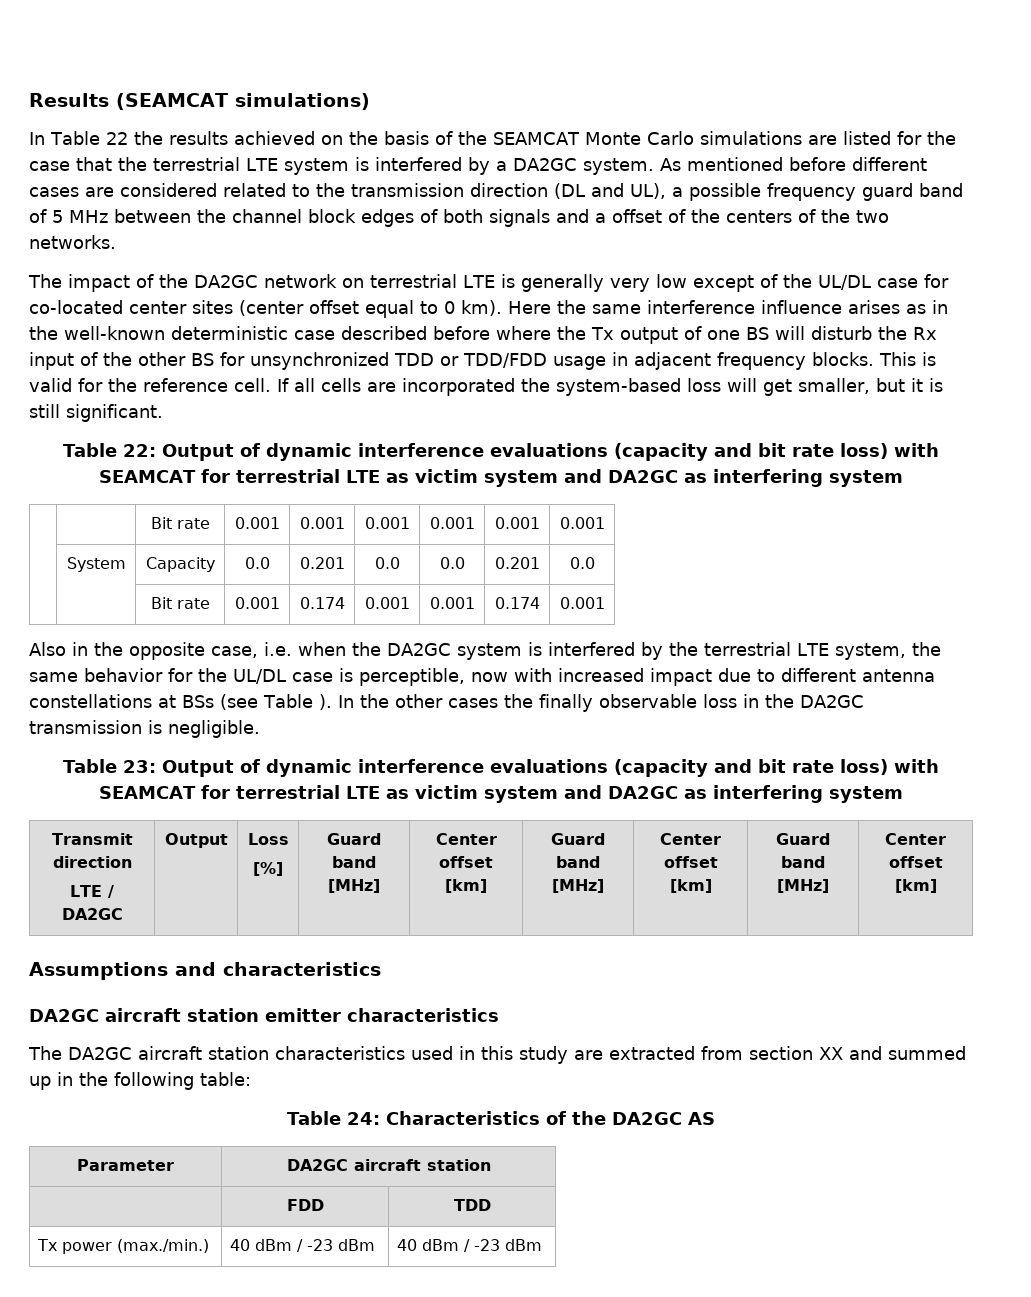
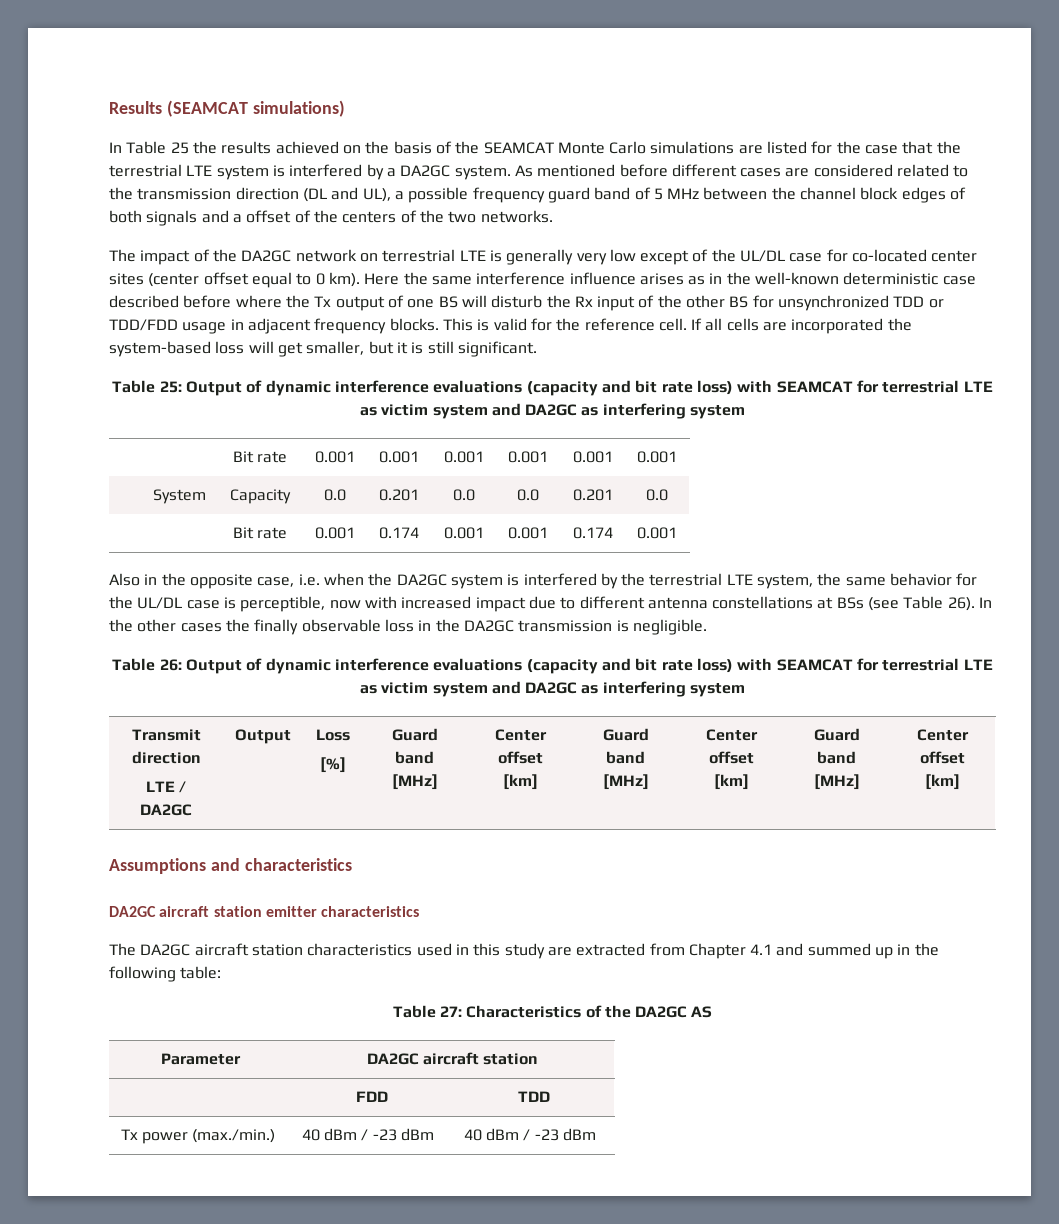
- In Table 22 the results achieved on the basis of the SEAMCAT Monte Carlo simulations are listed for the case that the terrestrial LTE system is interfered by a DA2GC system.
+ In Table 25 the results achieved on the basis of the SEAMCAT Monte Carlo simulations are listed for the case that the terrestrial LTE system is interfered by a DA2GC system.
- Table 22: Output of dynamic interference evaluations (capacity and bit rate loss) with SEAMCAT for terrestrial LTE as victim system and DA2GC as interfering system
+ Table 25: Output of dynamic interference evaluations (capacity and bit rate loss) with SEAMCAT for terrestrial LTE as victim system and DA2GC as interfering system
- Also in the opposite case, i.e. when the DA2GC system is interfered by the terrestrial LTE system, the same behavior for the UL/DL case is perceptible, now with increased impact due to different antenna constellations at BSs (see Table ).
+ Also in the opposite case, i.e. when the DA2GC system is interfered by the terrestrial LTE system, the same behavior for the UL/DL case is perceptible, now with increased impact due to different antenna constellations at BSs (see Table 26).
- Table 23: Output of dynamic interference evaluations (capacity and bit rate loss) with SEAMCAT for terrestrial LTE as victim system and DA2GC as interfering system
+ Table 26: Output of dynamic interference evaluations (capacity and bit rate loss) with SEAMCAT for terrestrial LTE as victim system and DA2GC as interfering system
- The DA2GC aircraft station characteristics used in this study are extracted from section XX and summed up in the following table:
+ The DA2GC aircraft station characteristics used in this study are extracted from Chapter 4.1 and summed up in the following table:
- Table 24: Characteristics of the DA2GC AS
+ Table 27: Characteristics of the DA2GC AS

